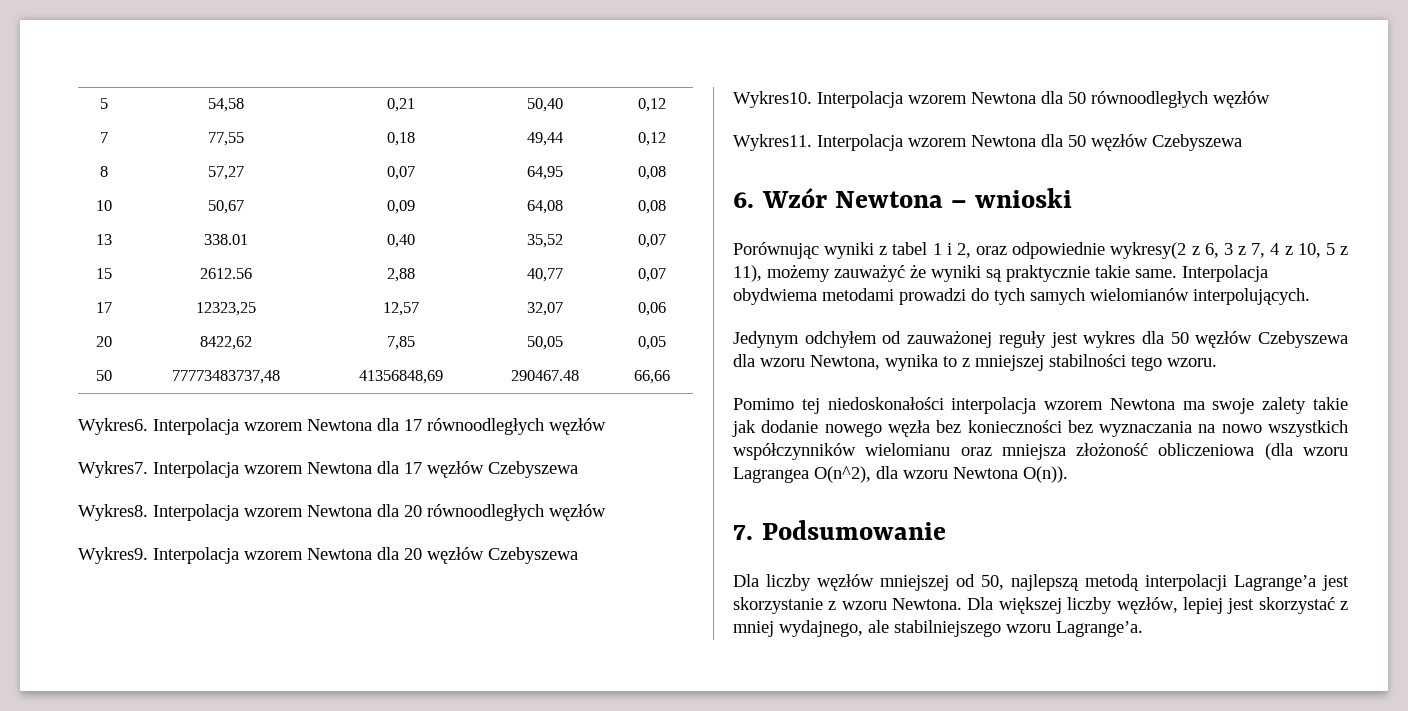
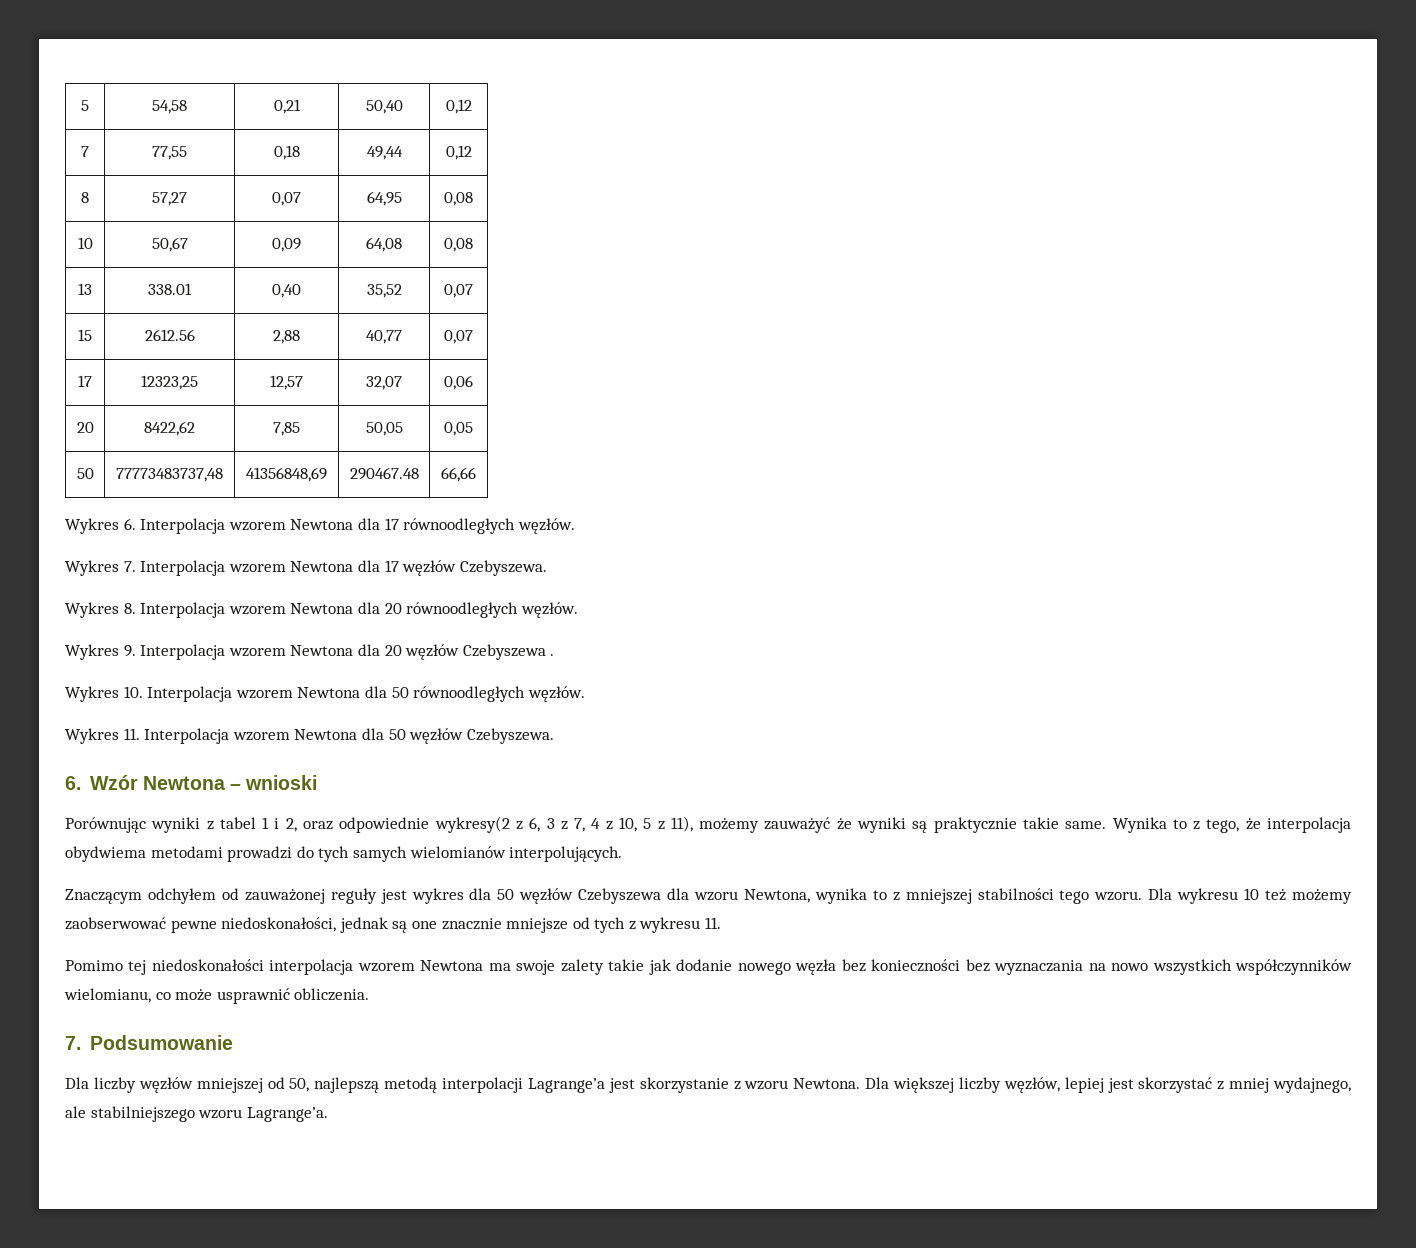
- Wykres6. Interpolacja wzorem Newtona dla 17 równoodległych węzłów
- Wykres7. Interpolacja wzorem Newtona dla 17 węzłów Czebyszewa
- Wykres8. Interpolacja wzorem Newtona dla 20 równoodległych węzłów
- Wykres9. Interpolacja wzorem Newtona dla 20 węzłów Czebyszewa
- Wykres10. Interpolacja wzorem Newtona dla 50 równoodległych węzłów
- Wykres11. Interpolacja wzorem Newtona dla 50 węzłów Czebyszewa
+ Wykres 6. Interpolacja wzorem Newtona dla 17 równoodległych węzłów.
+ Wykres 7. Interpolacja wzorem Newtona dla 17 węzłów Czebyszewa.
+ Wykres 8. Interpolacja wzorem Newtona dla 20 równoodległych węzłów.
+ Wykres 9. Interpolacja wzorem Newtona dla 20 węzłów Czebyszewa .
+ Wykres 10. Interpolacja wzorem Newtona dla 50 równoodległych węzłów.
+ Wykres 11. Interpolacja wzorem Newtona dla 50 węzłów Czebyszewa.
- Interpolacja obydwiema metodami prowadzi do tych samych wielomianów interpolujących.
+ Wynika to z tego, że interpolacja obydwiema metodami prowadzi do tych samych wielomianów interpolujących.
- Jedynym odchyłem od zauważonej reguły jest wykres dla 50 węzłów Czebyszewa dla wzoru Newtona, wynika to z mniejszej stabilności tego wzoru.
+ Znaczącym odchyłem od zauważonej reguły jest wykres dla 50 węzłów Czebyszewa dla wzoru Newtona, wynika to z mniejszej stabilności tego wzoru. Dla wykresu 10 też możemy zaobserwować pewne niedoskonałości, jednak są one znacznie mniejsze od tych z wykresu 11.
- Pomimo tej niedoskonałości interpolacja wzorem Newtona ma swoje zalety takie jak dodanie nowego węzła bez konieczności bez wyznaczania na nowo wszystkich współczynników wielomianu oraz mniejsza złożoność obliczeniowa (dla wzoru Lagrangea O(n^2), dla wzoru Newtona O(n)).
+ Pomimo tej niedoskonałości interpolacja wzorem Newtona ma swoje zalety takie jak dodanie nowego węzła bez konieczności bez wyznaczania na nowo wszystkich współczynników wielomianu, co może usprawnić obliczenia.

